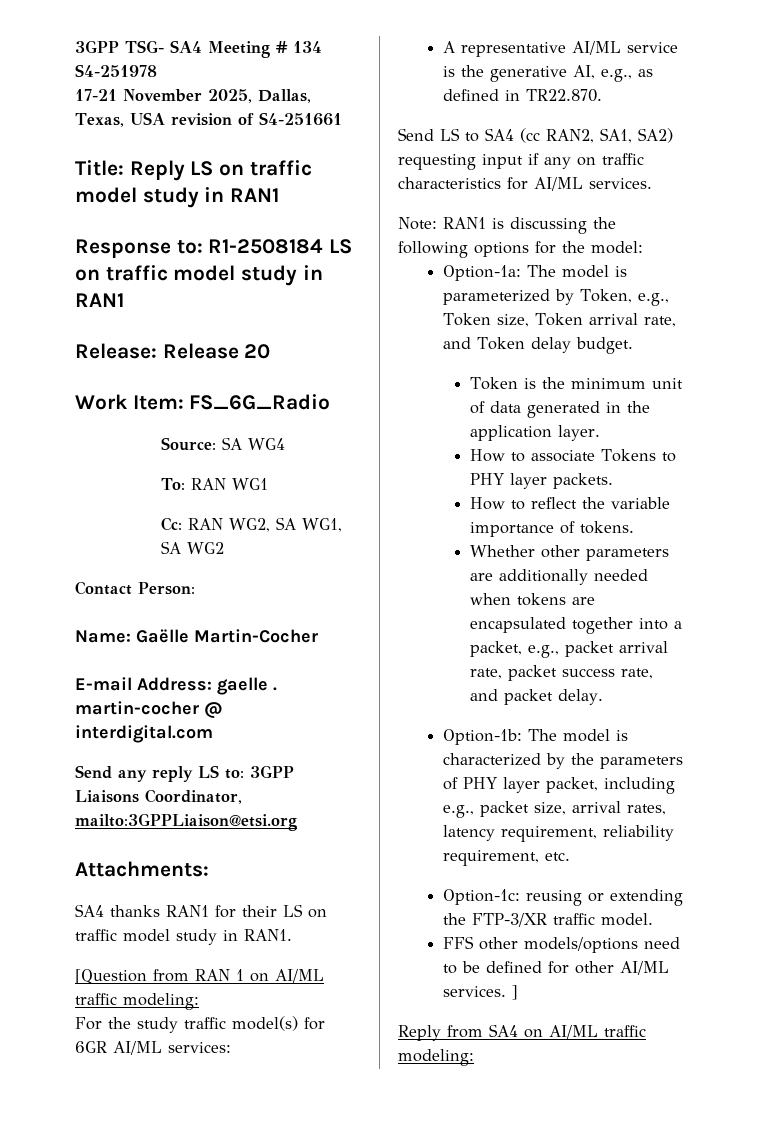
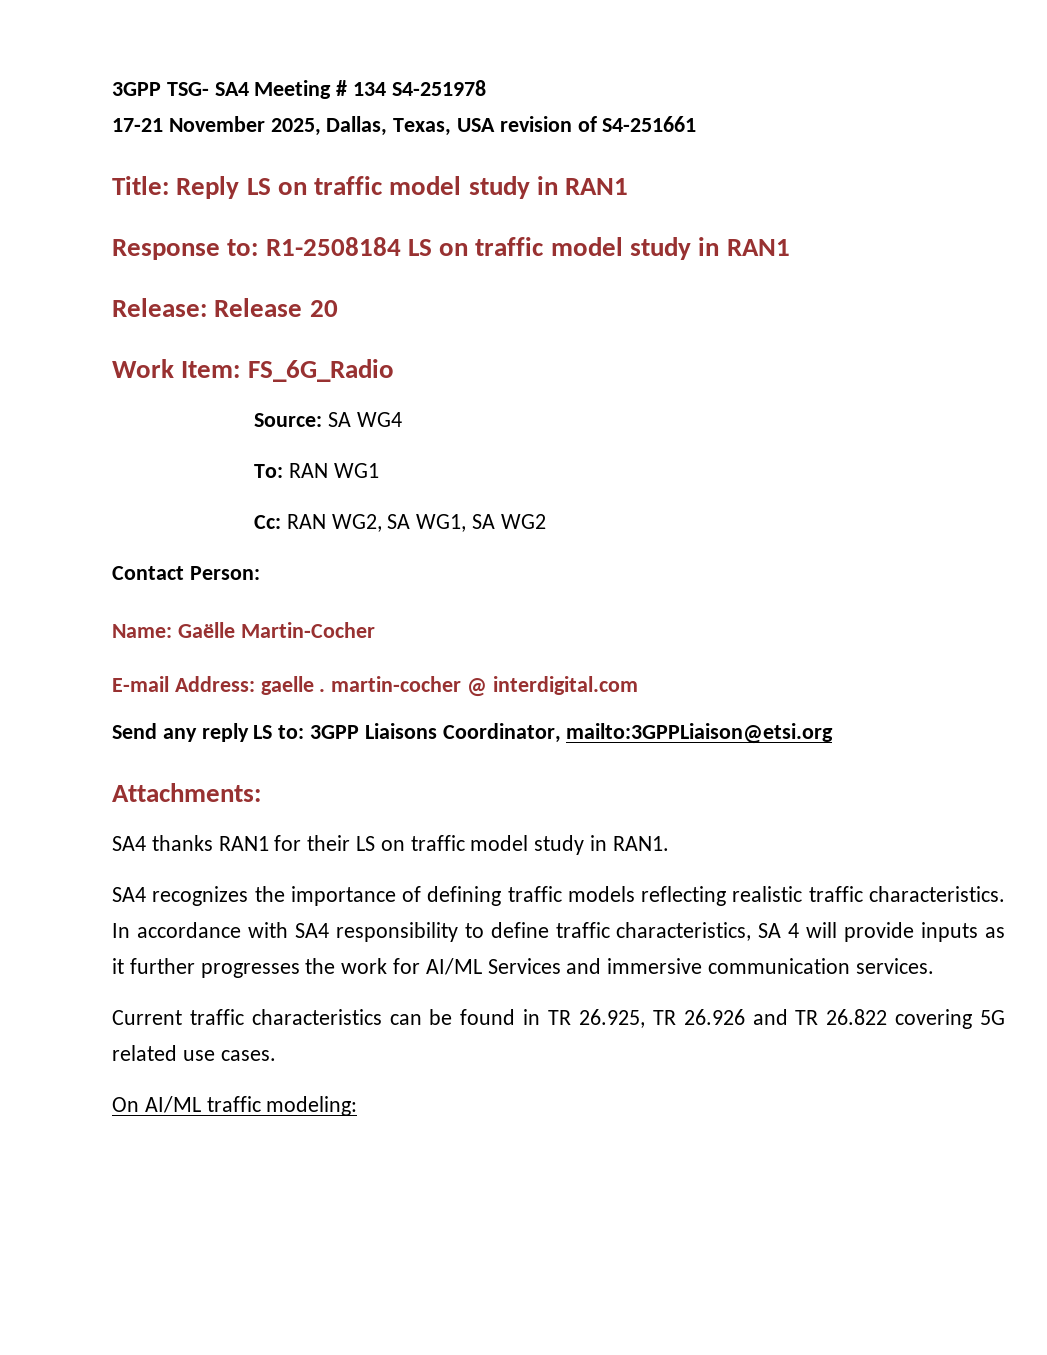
- [Question from RAN 1 on AI/ML traffic modeling:
- For the study traffic model(s) for 6GR AI/ML services:
- A representative AI/ML service is the generative AI, e.g., as defined in TR22.870.
- Send LS to SA4 (cc RAN2, SA1, SA2) requesting input if any on traffic characteristics for AI/ML services.
- Note: RAN1 is discussing the following options for the model:
- Option-1a: The model is parameterized by Token, e.g., Token size, Token arrival rate, and Token delay budget.
- Token is the minimum unit of data generated in the application layer.
- How to associate Tokens to PHY layer packets.
- How to reflect the variable importance of tokens.
- Whether other parameters are additionally needed when tokens are encapsulated together into a packet, e.g., packet arrival rate, packet success rate, and packet delay.
- Option-1b: The model is characterized by the parameters of PHY layer packet, including e.g., packet size, arrival rates, latency requirement, reliability requirement, etc.
- Option-1c: reusing or extending the FTP-3/XR traffic model.
- FFS other models/options need to be defined for other AI/ML services. ]
- Reply from SA4 on AI/ML traffic modeling:
+ SA4 recognizes the importance of defining traffic models reflecting realistic traffic characteristics. In accordance with SA4 responsibility to define traffic characteristics, SA 4 will provide inputs as it further progresses the work for AI/ML Services and immersive communication services.
+ Current traffic characteristics can be found in TR 26.925, TR 26.926 and TR 26.822 covering 5G related use cases.
+ On AI/ML traffic modeling:

